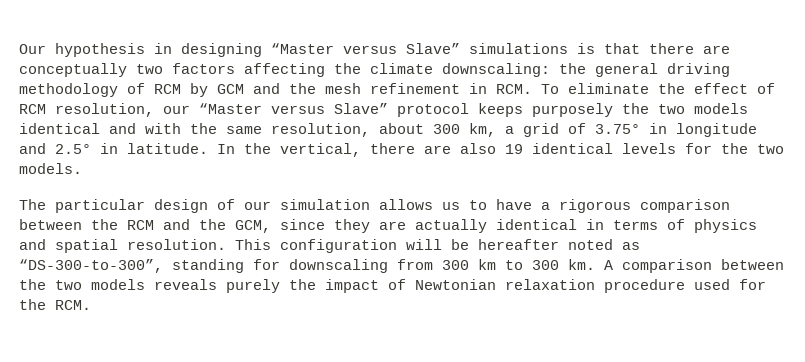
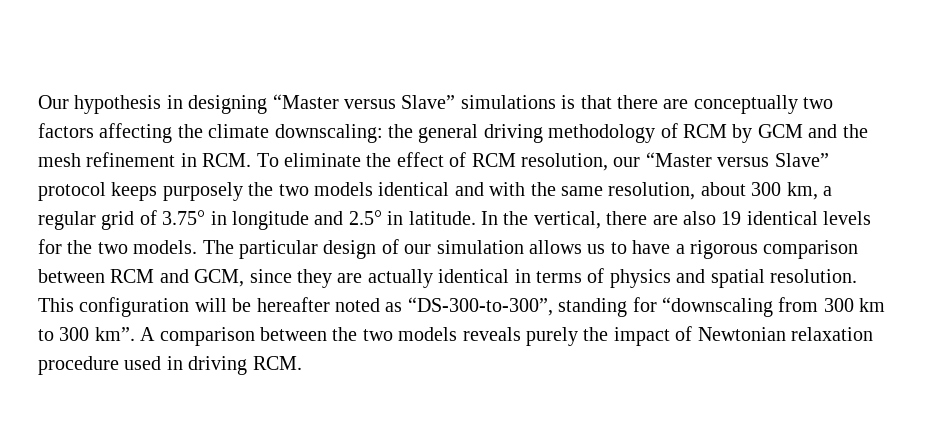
- the general driving methodology of RCM by GCM and the mesh refinement in RCM. To eliminate the effect of RCM resolution, our “Master versus Slave” protocol keeps purposely the two models identical and with the same resolution, about 300 km, a grid of 3.75° in longitude and 2.5° in latitude.
+ the general driving methodology of RCM by GCM and the mesh refinement in RCM. To eliminate the effect of RCM resolution, our “Master versus Slave” protocol keeps purposely the two models identical and with the same resolution, about 300 km, a regular grid of 3.75° in longitude and 2.5° in latitude.
- In the vertical, there are also 19 identical levels for the two models.
- The particular design of our simulation allows us to have a rigorous comparison between the RCM and the GCM, since they are actually identical in terms of physics and spatial resolution.
+ In the vertical, there are also 19 identical levels for the two models. The particular design of our simulation allows us to have a rigorous comparison between RCM and GCM, since they are actually identical in terms of physics and spatial resolution.
- This configuration will be hereafter noted as “DS-300-to-300”, standing for downscaling from 300 km to 300 km.
+ This configuration will be hereafter noted as “DS-300-to-300”, standing for “downscaling from 300 km to 300 km”.
- A comparison between the two models reveals purely the impact of Newtonian relaxation procedure used for the RCM.
+ A comparison between the two models reveals purely the impact of Newtonian relaxation procedure used in driving RCM.

